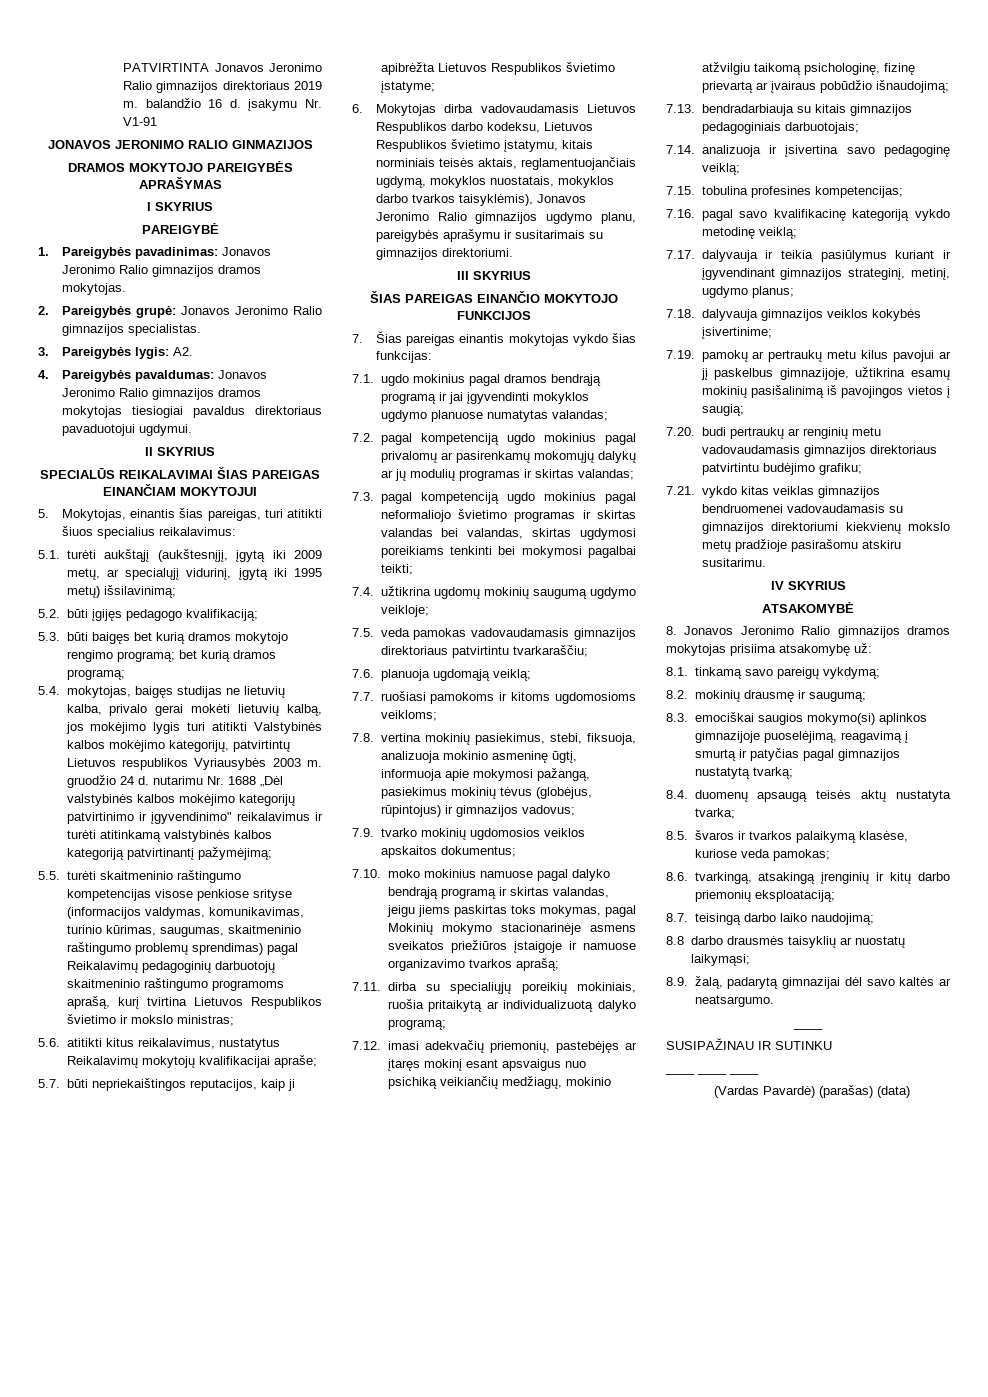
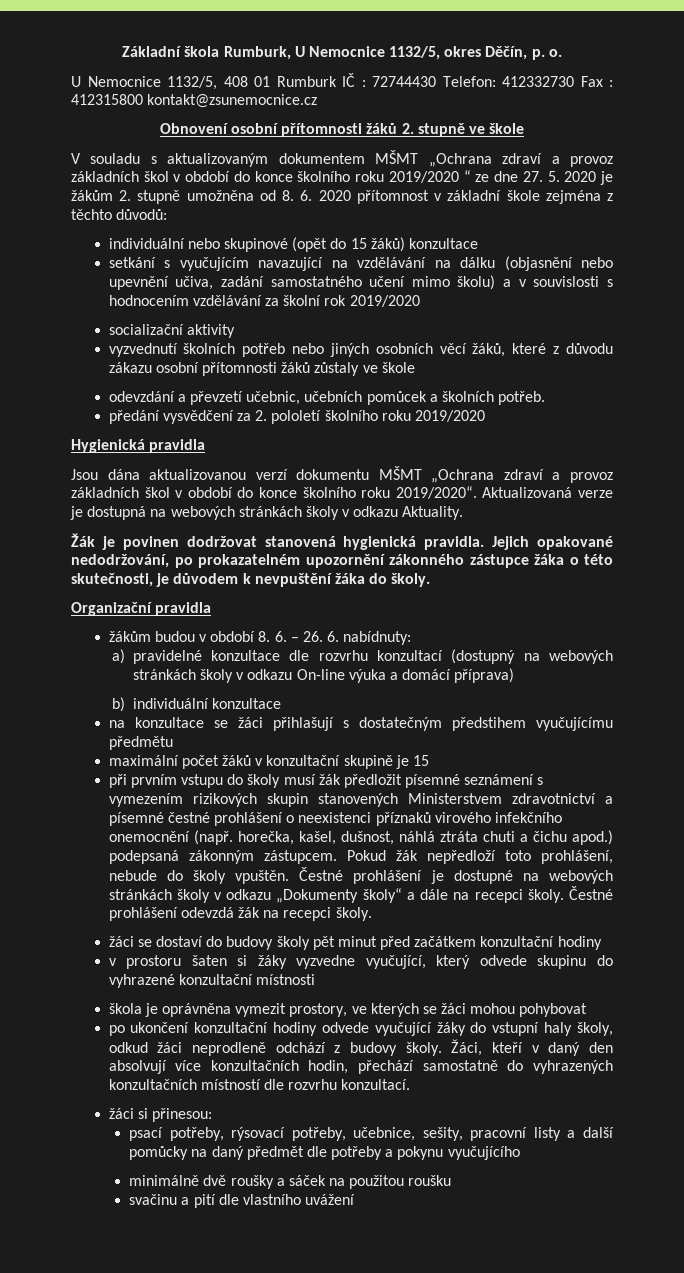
- PATVIRTINTA Jonavos Jeronimo Ralio gimnazijos direktoriaus 2019 m. balandžio 16 d. įsakymu Nr. V1-91
- JONAVOS JERONIMO RALIO GINMAZIJOS
- DRAMOS MOKYTOJO PAREIGYBĖS APRAŠYMAS
- I SKYRIUS
- PAREIGYBĖ
- 1. Pareigybės pavadinimas: Jonavos Jeronimo Ralio gimnazijos dramos mokytojas.
- 2. Pareigybės grupė: Jonavos Jeronimo Ralio gimnazijos specialistas.
- 3. Pareigybės lygis: A2.
- 4. Pareigybės pavaldumas: Jonavos Jeronimo Ralio gimnazijos dramos mokytojas tiesiogiai pavaldus direktoriaus pavaduotojui ugdymui.
- II SKYRIUS
- SPECIALŪS REIKALAVIMAI ŠIAS PAREIGAS EINANČIAM MOKYTOJUI
- 5. Mokytojas, einantis šias pareigas, turi atitikti šiuos specialius reikalavimus:
- 5.1. turėti aukštąjį (aukštesnįjį, įgytą iki 2009 metų, ar specialųjį vidurinį, įgytą iki 1995 metų) išsilavinimą;
- 5.2. būti įgijęs pedagogo kvalifikaciją;
- 5.3. būti baigęs bet kurią dramos mokytojo rengimo programą; bet kurią dramos programą;
- 5.4. mokytojas, baigęs studijas ne lietuvių kalba, privalo gerai mokėti lietuvių kalbą, jos mokėjimo lygis turi atitikti Valstybinės kalbos mokėjimo kategorijų, patvirtintų Lietuvos respublikos Vyriausybės 2003 m. gruodžio 24 d. nutarimu Nr. 1688 „Dėl valstybinės kalbos mokėjimo kategorijų patvirtinimo ir įgyvendinimo" reikalavimus ir turėti atitinkamą valstybinės kalbos kategoriją patvirtinantį pažymėjimą;
- 5.5. turėti skaitmeninio raštingumo kompetencijas visose penkiose srityse (informacijos valdymas, komunikavimas, turinio kūrimas, saugumas, skaitmeninio raštingumo problemų sprendimas) pagal Reikalavimų pedagoginių darbuotojų skaitmeninio raštingumo programoms aprašą, kurį tvirtina Lietuvos Respublikos švietimo ir mokslo ministras;
- 5.6. atitikti kitus reikalavimus, nustatytus Reikalavimų mokytojų kvalifikacijai apraše;
- 5.7. būti nepriekaištingos reputacijos, kaip ji apibrėžta Lietuvos Respublikos švietimo įstatyme;
- 6. Mokytojas dirba vadovaudamasis Lietuvos Respublikos darbo kodeksu, Lietuvos Respublikos švietimo įstatymu, kitais norminiais teisės aktais, reglamentuojančiais ugdymą, mokyklos nuostatais, mokyklos darbo tvarkos taisyklėmis), Jonavos Jeronimo Ralio gimnazijos ugdymo planu, pareigybės aprašymu ir susitarimais su gimnazijos direktoriumi.
- III SKYRIUS
- ŠIAS PAREIGAS EINANČIO MOKYTOJO FUNKCIJOS
- 7. Šias pareigas einantis mokytojas vykdo šias funkcijas:
- 7.1. ugdo mokinius pagal dramos bendrąją programą ir jai įgyvendinti mokyklos ugdymo planuose numatytas valandas;
- 7.2. pagal kompetenciją ugdo mokinius pagal privalomų ar pasirenkamų mokomųjų dalykų ar jų modulių programas ir skirtas valandas;
- 7.3. pagal kompetenciją ugdo mokinius pagal neformaliojo švietimo programas ir skirtas valandas bei valandas, skirtas ugdymosi poreikiams tenkinti bei mokymosi pagalbai teikti;
- 7.4. užtikrina ugdomų mokinių saugumą ugdymo veikloje;
- 7.5. veda pamokas vadovaudamasis gimnazijos direktoriaus patvirtintu tvarkaraščiu;
- 7.6. planuoja ugdomąją veiklą;
- 7.7. ruošiasi pamokoms ir kitoms ugdomosioms veikloms;
- 7.8. vertina mokinių pasiekimus, stebi, fiksuoja, analizuoja mokinio asmeninę ūgtį, informuoja apie mokymosi pažangą, pasiekimus mokinių tėvus (globėjus, rūpintojus) ir gimnazijos vadovus;
- 7.9. tvarko mokinių ugdomosios veiklos apskaitos dokumentus;
- 7.10. moko mokinius namuose pagal dalyko bendrąją programą ir skirtas valandas, jeigu jiems paskirtas toks mokymas, pagal Mokinių mokymo stacionarinėje asmens sveikatos priežiūros įstaigoje ir namuose organizavimo tvarkos aprašą;
- 7.11. dirba su specialiųjų poreikių mokiniais, ruošia pritaikytą ar individualizuotą dalyko programą;
- 7.12. imasi adekvačių priemonių, pastebėjęs ar įtaręs mokinį esant apsvaigus nuo psichiką veikiančių medžiagų, mokinio atžvilgiu taikomą psichologinę, fizinę prievartą ar įvairaus pobūdžio išnaudojimą;
- 7.13. bendradarbiauja su kitais gimnazijos pedagoginiais darbuotojais;
- 7.14. analizuoja ir įsivertina savo pedagoginę veiklą;
- 7.15. tobulina profesines kompetencijas;
- 7.16. pagal savo kvalifikacinę kategoriją vykdo metodinę veiklą;
- 7.17. dalyvauja ir teikia pasiūlymus kuriant ir įgyvendinant gimnazijos strateginį, metinį, ugdymo planus;
- 7.18. dalyvauja gimnazijos veiklos kokybės įsivertinime;
- 7.19. pamokų ar pertraukų metu kilus pavojui ar jį paskelbus gimnazijoje, užtikrina esamų mokinių pasišalinimą iš pavojingos vietos į saugią;
- 7.20. budi pertraukų ar renginių metu vadovaudamasis gimnazijos direktoriaus patvirtintu budėjimo grafiku;
- 7.21. vykdo kitas veiklas gimnazijos bendruomenei vadovaudamasis su gimnazijos direktoriumi kiekvienų mokslo metų pradžioje pasirašomu atskiru susitarimu.
- IV SKYRIUS
- ATSAKOMYBĖ
- 8. Jonavos Jeronimo Ralio gimnazijos dramos mokytojas prisiima atsakomybę už:
- 8.1. tinkamą savo pareigų vykdymą;
- 8.2. mokinių drausmę ir saugumą;
- 8.3. emociškai saugios mokymo(si) aplinkos gimnazijoje puoselėjimą, reagavimą į smurtą ir patyčias pagal gimnazijos nustatytą tvarką;
- 8.4. duomenų apsaugą teisės aktų nustatyta tvarka;
- 8.5. švaros ir tvarkos palaikymą klasėse, kuriose veda pamokas;
- 8.6. tvarkingą, atsakingą įrenginių ir kitų darbo priemonių eksploataciją;
- 8.7. teisingą darbo laiko naudojimą;
- 8.8 darbo drausmės taisyklių ar nuostatų laikymąsi;
- 8.9. žalą, padarytą gimnazijai dėl savo kaltės ar neatsargumo.
- ____
- SUSIPAŽINAU IR SUTINKU
- ____ ____ ____
- (Vardas Pavardė) (parašas) (data)
+ Základní škola Rumburk, U Nemocnice 1132/5, okres Děčín, p. o.
+ U Nemocnice 1132/5, 408 01 Rumburk IČ : 72744430 Telefon: 412332730 Fax : 412315800 kontakt@zsunemocnice.cz
+ Obnovení osobní přítomnosti žáků 2. stupně ve škole
+ V souladu s aktualizovaným dokumentem MŠMT „Ochrana zdraví a provoz základních škol v období do konce školního roku 2019/2020 “ ze dne 27. 5. 2020 je žákům 2. stupně umožněna od 8. 6. 2020 přítomnost v základní škole zejména z těchto důvodů:
+ individuální nebo skupinové (opět do 15 žáků) konzultace
+ setkání s vyučujícím navazující na vzdělávání na dálku (objasnění nebo upevnění učiva, zadání samostatného učení mimo školu) a v souvislosti s hodnocením vzdělávání za školní rok 2019/2020
+ socializační aktivity
+ vyzvednutí školních potřeb nebo jiných osobních věcí žáků, které z důvodu zákazu osobní přítomnosti žáků zůstaly ve škole
+ odevzdání a převzetí učebnic, učebních pomůcek a školních potřeb.
+ předání vysvědčení za 2. pololetí školního roku 2019/2020
+ Hygienická pravidla
+ Jsou dána aktualizovanou verzí dokumentu MŠMT „Ochrana zdraví a provoz základních škol v období do konce školního roku 2019/2020“. Aktualizovaná verze je dostupná na webových stránkách školy v odkazu Aktuality.
+ Žák je povinen dodržovat stanovená hygienická pravidla. Jejich opakované nedodržování, po prokazatelném upozornění zákonného zástupce žáka o této skutečnosti, je důvodem k nevpuštění žáka do školy.
+ Organizační pravidla
+ žákům budou v období 8. 6. – 26. 6. nabídnuty:
+ a) pravidelné konzultace dle rozvrhu konzultací (dostupný na webových stránkách školy v odkazu On-line výuka a domácí příprava)
+ b) individuální konzultace
+ na konzultace se žáci přihlašují s dostatečným předstihem vyučujícímu předmětu
+ maximální počet žáků v konzultační skupině je 15
+ při prvním vstupu do školy musí žák předložit písemné seznámení s vymezením rizikových skupin stanovených Ministerstvem zdravotnictví a písemné čestné prohlášení o neexistenci příznaků virového infekčního onemocnění (např. horečka, kašel, dušnost, náhlá ztráta chuti a čichu apod.) podepsaná zákonným zástupcem. Pokud žák nepředloží toto prohlášení, nebude do školy vpuštěn. Čestné prohlášení je dostupné na webových stránkách školy v odkazu „Dokumenty školy“ a dále na recepci školy. Čestné prohlášení odevzdá žák na recepci školy.
+ žáci se dostaví do budovy školy pět minut před začátkem konzultační hodiny
+ v prostoru šaten si žáky vyzvedne vyučující, který odvede skupinu do vyhrazené konzultační místnosti
+ škola je oprávněna vymezit prostory, ve kterých se žáci mohou pohybovat
+ po ukončení konzultační hodiny odvede vyučující žáky do vstupní haly školy, odkud žáci neprodleně odchází z budovy školy. Žáci, kteří v daný den absolvují více konzultačních hodin, přechází samostatně do vyhrazených konzultačních místností dle rozvrhu konzultací.
+ žáci si přinesou:
+ psací potřeby, rýsovací potřeby, učebnice, sešity, pracovní listy a další pomůcky na daný předmět dle potřeby a pokynu vyučujícího
+ minimálně dvě roušky a sáček na použitou roušku
+ svačinu a pití dle vlastního uvážení

